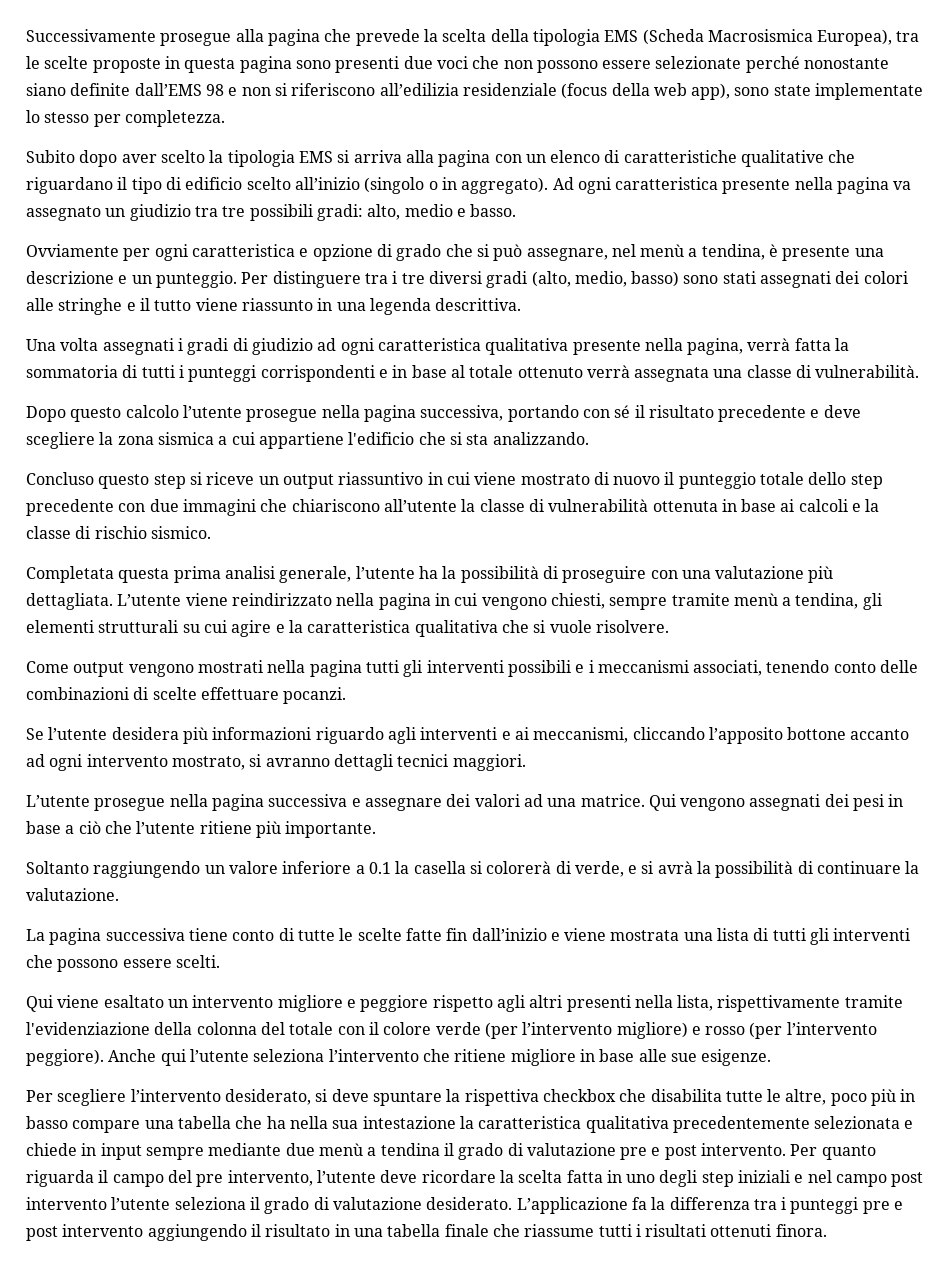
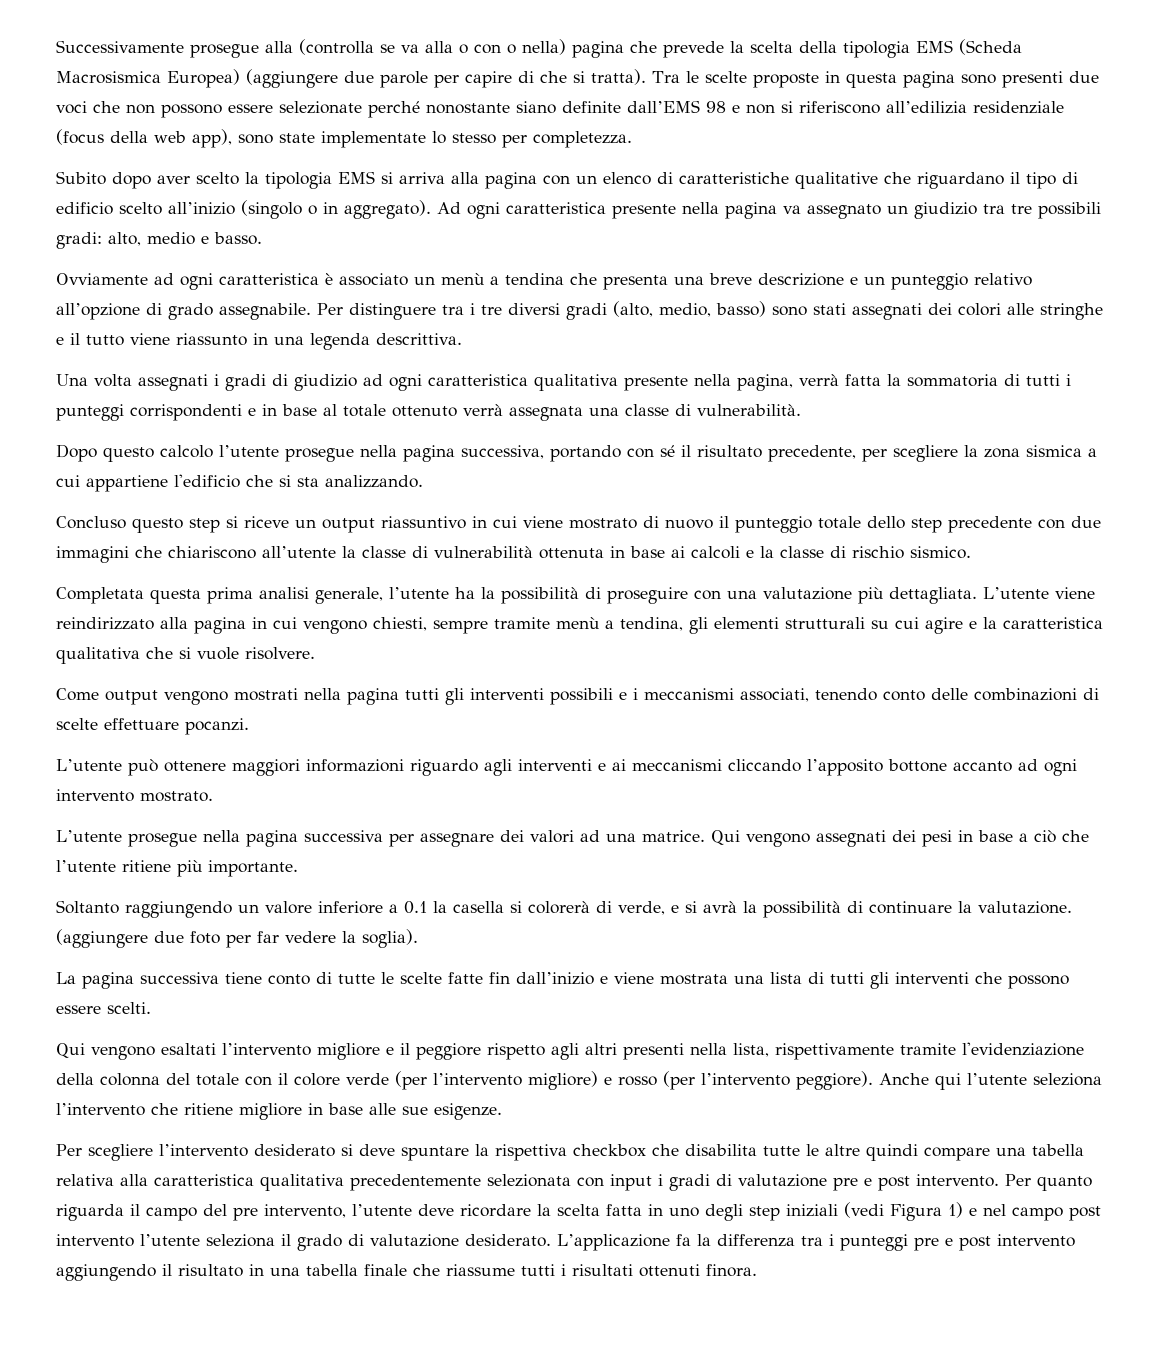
- Successivamente prosegue alla pagina che prevede la scelta della tipologia EMS (Scheda Macrosismica Europea), tra le scelte proposte in questa pagina sono presenti due voci che non possono essere selezionate perché nonostante siano definite dall’EMS 98 e non si riferiscono all’edilizia residenziale (focus della web app), sono state implementate lo stesso per completezza.
+ Successivamente prosegue alla (controlla se va alla o con o nella) pagina che prevede la scelta della tipologia EMS (Scheda Macrosismica Europea) (aggiungere due parole per capire di che si tratta). Tra le scelte proposte in questa pagina sono presenti due voci che non possono essere selezionate perché nonostante siano definite dall’EMS 98 e non si riferiscono all’edilizia residenziale (focus della web app), sono state implementate lo stesso per completezza.
- Ovviamente per ogni caratteristica e opzione di grado che si può assegnare, nel menù a tendina, è presente una descrizione e un punteggio.
+ Ovviamente ad ogni caratteristica è associato un menù a tendina che presenta una breve descrizione e un punteggio relativo all’opzione di grado assegnabile.
- Dopo questo calcolo l’utente prosegue nella pagina successiva, portando con sé il risultato precedente e deve scegliere la zona sismica a cui appartiene l'edificio che si sta analizzando.
+ Dopo questo calcolo l’utente prosegue nella pagina successiva, portando con sé il risultato precedente, per scegliere la zona sismica a cui appartiene l'edificio che si sta analizzando.
- L’utente viene reindirizzato nella pagina in cui vengono chiesti, sempre tramite menù a tendina, gli elementi strutturali su cui agire e la caratteristica qualitativa che si vuole risolvere.
+ L’utente viene reindirizzato alla pagina in cui vengono chiesti, sempre tramite menù a tendina, gli elementi strutturali su cui agire e la caratteristica qualitativa che si vuole risolvere.
- Se l’utente desidera più informazioni riguardo agli interventi e ai meccanismi, cliccando l’apposito bottone accanto ad ogni intervento mostrato, si avranno dettagli tecnici maggiori.
+ L’utente può ottenere maggiori informazioni riguardo agli interventi e ai meccanismi cliccando l’apposito bottone accanto ad ogni intervento mostrato.
- L’utente prosegue nella pagina successiva e assegnare dei valori ad una matrice.
+ L’utente prosegue nella pagina successiva per assegnare dei valori ad una matrice.
+ (aggiungere due foto per far vedere la soglia).
- Qui viene esaltato un intervento migliore e peggiore rispetto agli altri presenti nella lista, rispettivamente tramite l'evidenziazione della colonna del totale con il colore verde (per l’intervento migliore) e rosso (per l’intervento peggiore).
+ Qui vengono esaltati l’intervento migliore e il peggiore rispetto agli altri presenti nella lista, rispettivamente tramite l'evidenziazione della colonna del totale con il colore verde (per l’intervento migliore) e rosso (per l’intervento peggiore).
- Per scegliere l’intervento desiderato, si deve spuntare la rispettiva checkbox che disabilita tutte le altre, poco più in basso compare una tabella che ha nella sua intestazione la caratteristica qualitativa precedentemente selezionata e chiede in input sempre mediante due menù a tendina il grado di valutazione pre e post intervento.
+ Per scegliere l’intervento desiderato si deve spuntare la rispettiva checkbox che disabilita tutte le altre quindi compare una tabella relativa alla caratteristica qualitativa precedentemente selezionata con input i gradi di valutazione pre e post intervento.
- Per quanto riguarda il campo del pre intervento, l’utente deve ricordare la scelta fatta in uno degli step iniziali e nel campo post intervento l’utente seleziona il grado di valutazione desiderato.
+ Per quanto riguarda il campo del pre intervento, l’utente deve ricordare la scelta fatta in uno degli step iniziali (vedi Figura 1) e nel campo post intervento l’utente seleziona il grado di valutazione desiderato.

